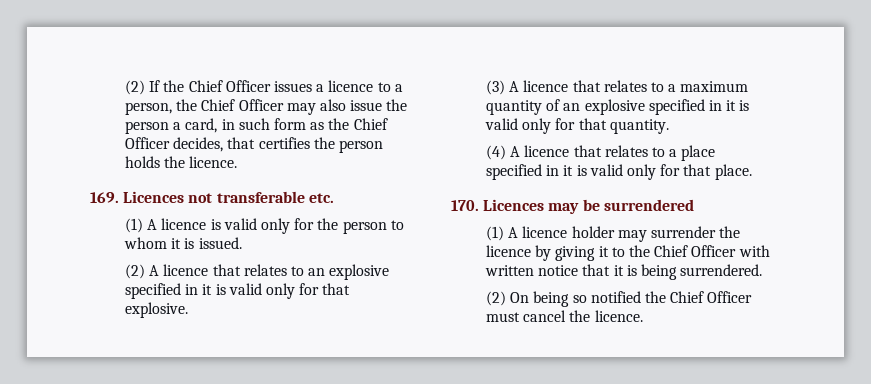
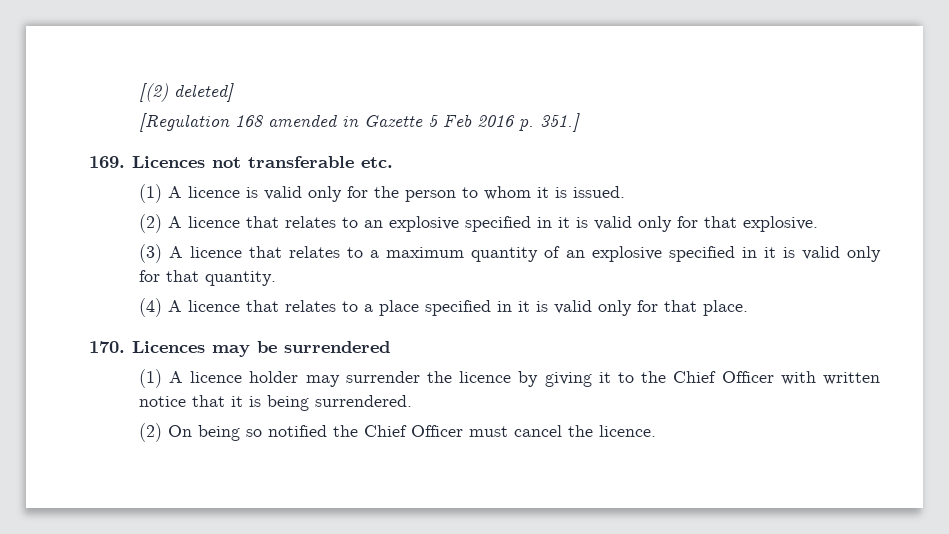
- (2) If the Chief Officer issues a licence to a person, the Chief Officer may also issue the person a card, in such form as the Chief Officer decides, that certifies the person holds the licence.
+ [(2) deleted]
+ [Regulation 168 amended in Gazette 5 Feb 2016 p. 351.]

